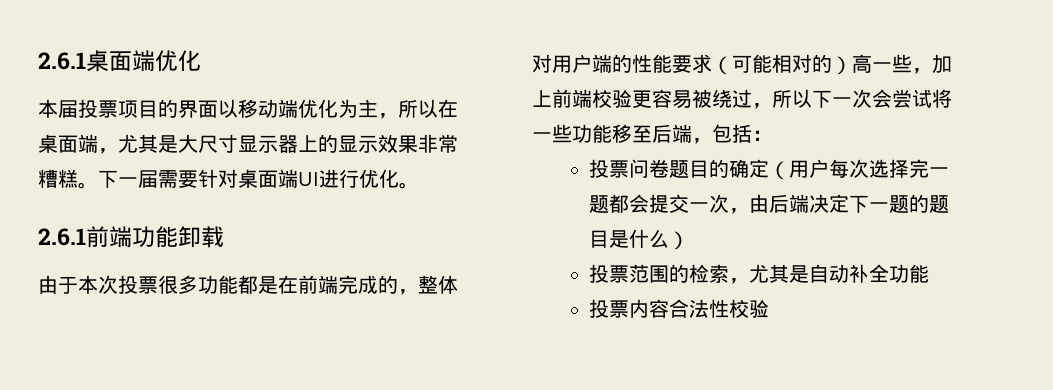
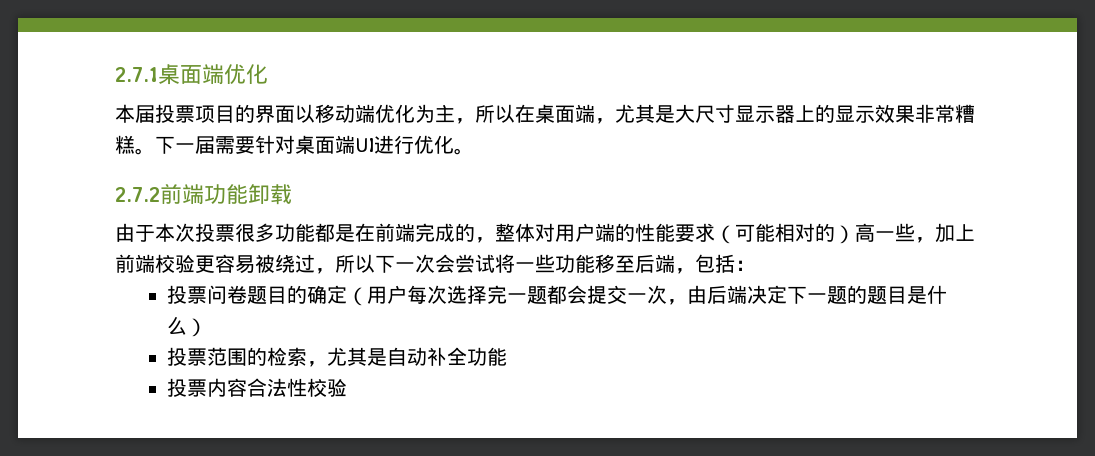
- 2.6.1桌面端优化
+ 2.7.1桌面端优化
- 2.6.1前端功能卸载
+ 2.7.2前端功能卸载

